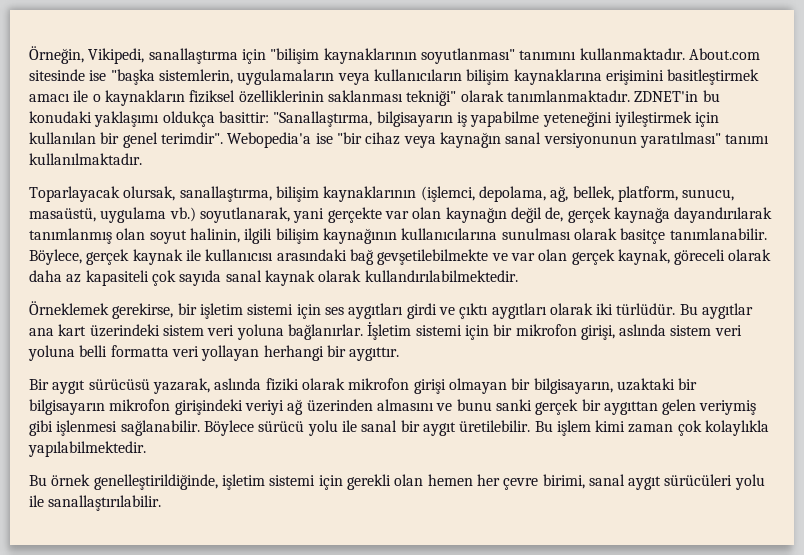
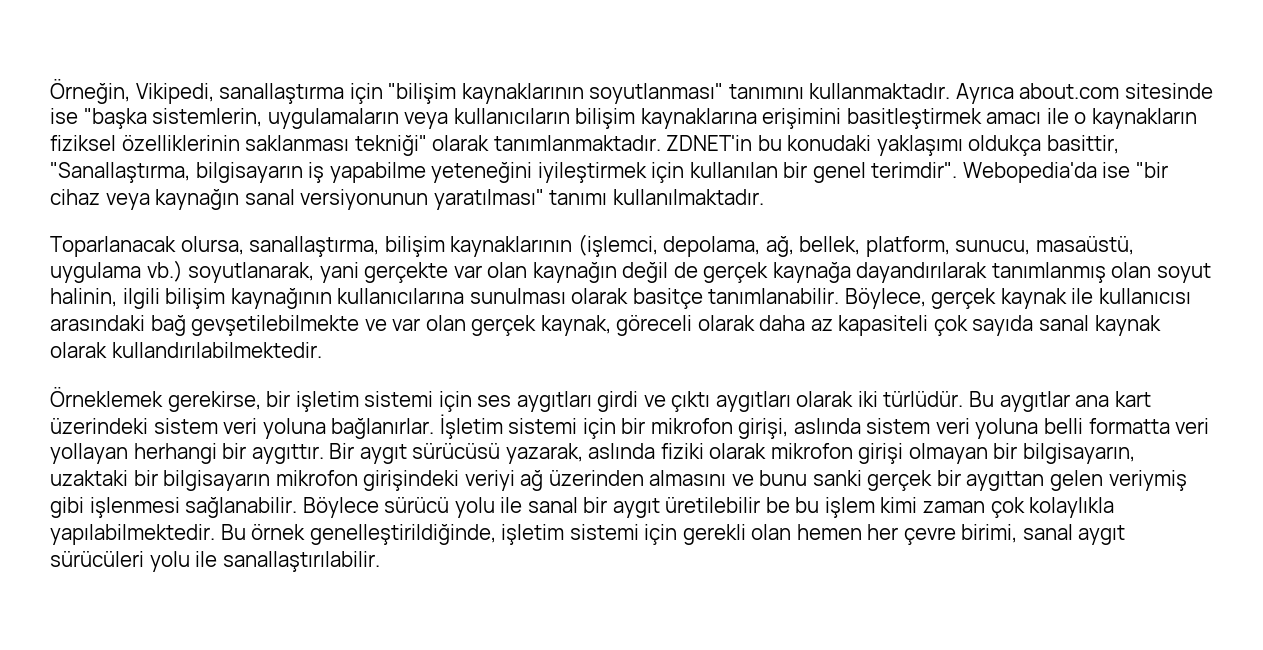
- About.com sitesinde ise "başka sistemlerin, uygulamaların veya kullanıcıların bilişim kaynaklarına erişimini basitleştirmek amacı ile o kaynakların fiziksel özelliklerinin saklanması tekniği" olarak tanımlanmaktadır.
+ Ayrıca about.com sitesinde ise "başka sistemlerin, uygulamaların veya kullanıcıların bilişim kaynaklarına erişimini basitleştirmek amacı ile o kaynakların fiziksel özelliklerinin saklanması tekniği" olarak tanımlanmaktadır.
- ZDNET'in bu konudaki yaklaşımı oldukça basittir: "Sanallaştırma, bilgisayarın iş yapabilme yeteneğini iyileştirmek için kullanılan bir genel terimdir".
+ ZDNET'in bu konudaki yaklaşımı oldukça basittir, "Sanallaştırma, bilgisayarın iş yapabilme yeteneğini iyileştirmek için kullanılan bir genel terimdir".
- Webopedia'a ise "bir cihaz veya kaynağın sanal versiyonunun yaratılması" tanımı kullanılmaktadır.
+ Webopedia'da ise "bir cihaz veya kaynağın sanal versiyonunun yaratılması" tanımı kullanılmaktadır.
- Toparlayacak olursak, sanallaştırma, bilişim kaynaklarının (işlemci, depolama, ağ, bellek, platform, sunucu, masaüstü, uygulama vb.) soyutlanarak, yani gerçekte var olan kaynağın değil de, gerçek kaynağa dayandırılarak tanımlanmış olan soyut halinin, ilgili bilişim kaynağının kullanıcılarına sunulması olarak basitçe tanımlanabilir.
+ Toparlanacak olursa, sanallaştırma, bilişim kaynaklarının (işlemci, depolama, ağ, bellek, platform, sunucu, masaüstü, uygulama vb.) soyutlanarak, yani gerçekte var olan kaynağın değil de gerçek kaynağa dayandırılarak tanımlanmış olan soyut halinin, ilgili bilişim kaynağının kullanıcılarına sunulması olarak basitçe tanımlanabilir.
- İşletim sistemi için bir mikrofon girişi, aslında sistem veri yoluna belli formatta veri yollayan herhangi bir aygıttır.
- Bir aygıt sürücüsü yazarak, aslında fiziki olarak mikrofon girişi olmayan bir bilgisayarın, uzaktaki bir bilgisayarın mikrofon girişindeki veriyi ağ üzerinden almasını ve bunu sanki gerçek bir aygıttan gelen veriymiş gibi işlenmesi sağlanabilir.
+ İşletim sistemi için bir mikrofon girişi, aslında sistem veri yoluna belli formatta veri yollayan herhangi bir aygıttır. Bir aygıt sürücüsü yazarak, aslında fiziki olarak mikrofon girişi olmayan bir bilgisayarın, uzaktaki bir bilgisayarın mikrofon girişindeki veriyi ağ üzerinden almasını ve bunu sanki gerçek bir aygıttan gelen veriymiş gibi işlenmesi sağlanabilir.
- Böylece sürücü yolu ile sanal bir aygıt üretilebilir. Bu işlem kimi zaman çok kolaylıkla yapılabilmektedir.
- Bu örnek genelleştirildiğinde, işletim sistemi için gerekli olan hemen her çevre birimi, sanal aygıt sürücüleri yolu ile sanallaştırılabilir.
+ Böylece sürücü yolu ile sanal bir aygıt üretilebilir be bu işlem kimi zaman çok kolaylıkla yapılabilmektedir. Bu örnek genelleştirildiğinde, işletim sistemi için gerekli olan hemen her çevre birimi, sanal aygıt sürücüleri yolu ile sanallaştırılabilir.

